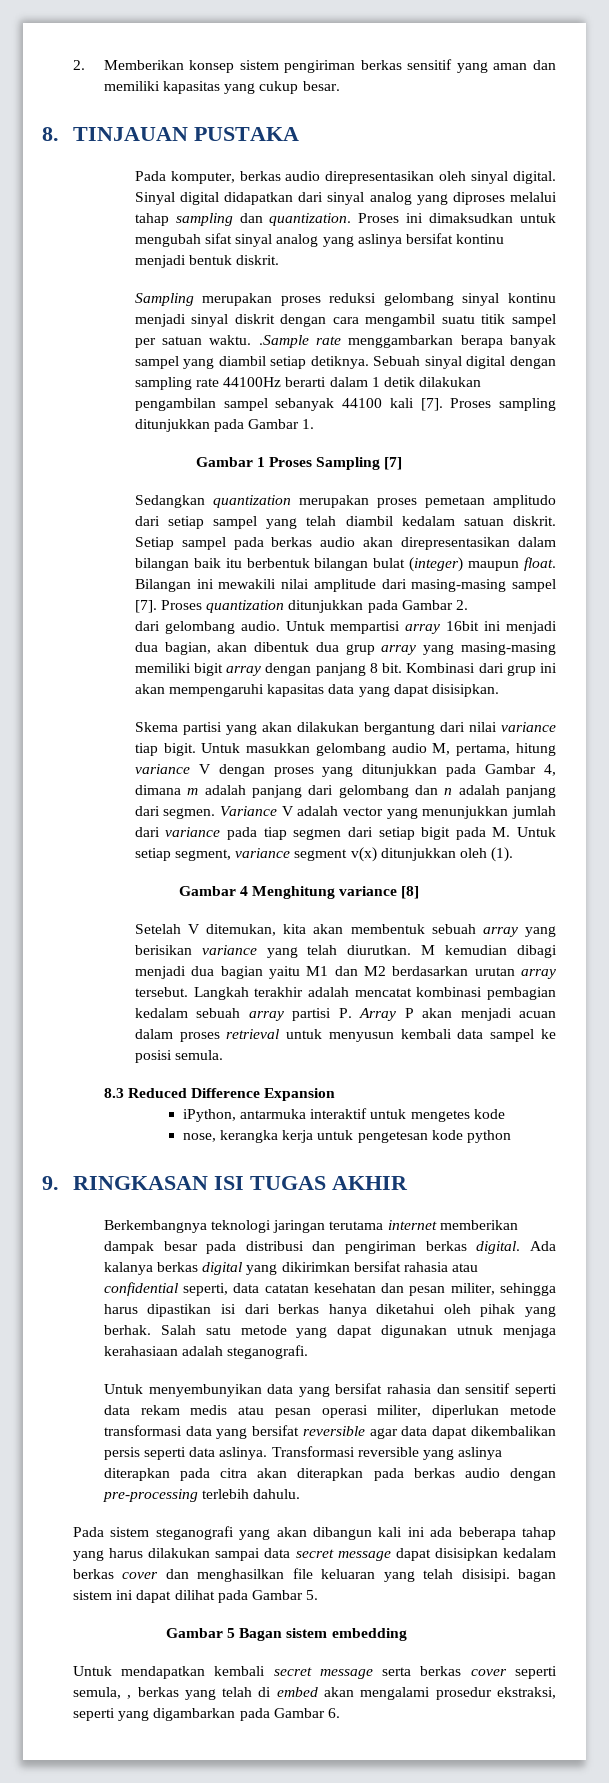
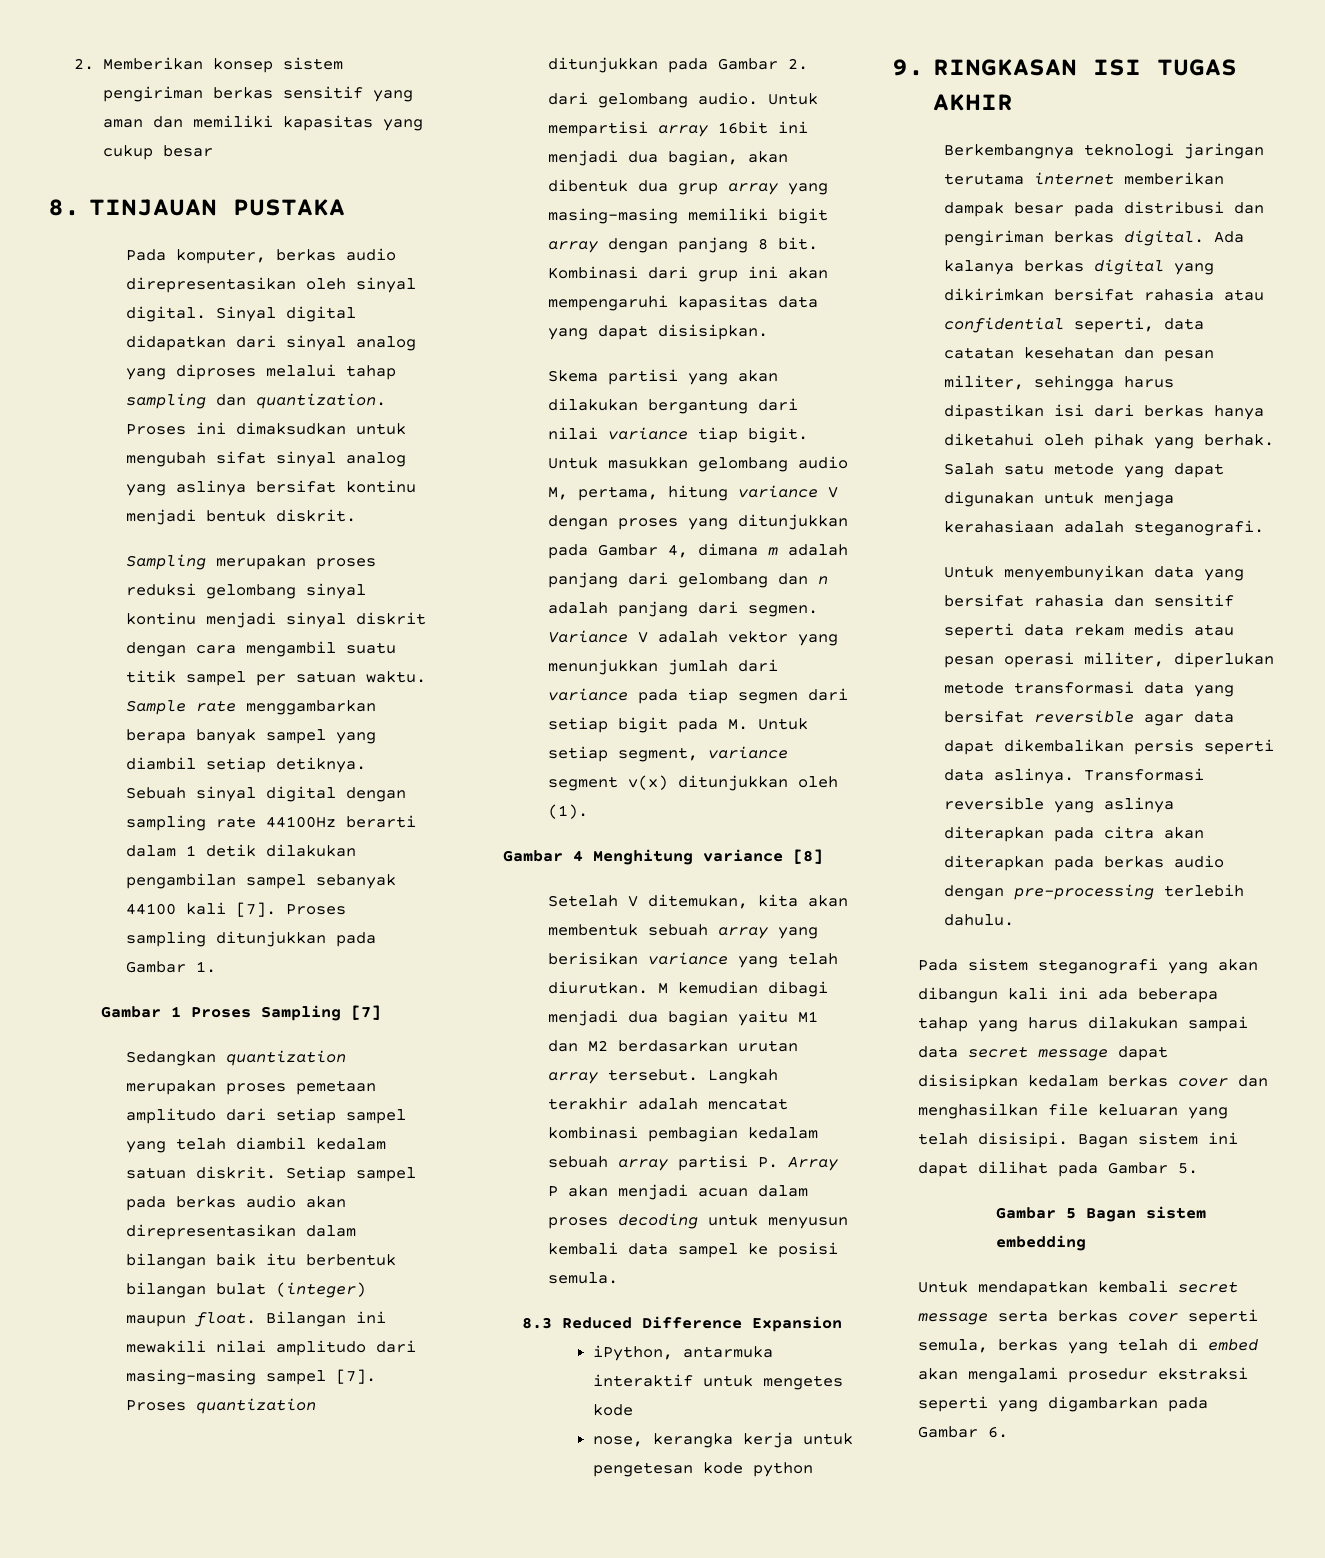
- 2. Memberikan konsep sistem pengiriman berkas sensitif yang aman dan memiliki kapasitas yang cukup besar.
+ 2. Memberikan konsep sistem pengiriman berkas sensitif yang aman dan memiliki kapasitas yang cukup besar
- Sampling merupakan proses reduksi gelombang sinyal kontinu menjadi sinyal diskrit dengan cara mengambil suatu titik sampel per satuan waktu. .Sample rate menggambarkan berapa banyak sampel yang diambil setiap detiknya.
+ Sampling merupakan proses reduksi gelombang sinyal kontinu menjadi sinyal diskrit dengan cara mengambil suatu titik sampel per satuan waktu. Sample rate menggambarkan berapa banyak sampel yang diambil setiap detiknya.
- Bilangan ini mewakili nilai amplitude dari masing-masing sampel [7].
+ Bilangan ini mewakili nilai amplitudo dari masing-masing sampel [7].
- Variance V adalah vector yang menunjukkan jumlah dari variance pada tiap segmen dari setiap bigit pada M. Untuk setiap segment, variance segment v(x) ditunjukkan oleh (1).
+ Variance V adalah vektor yang menunjukkan jumlah dari variance pada tiap segmen dari setiap bigit pada M. Untuk setiap segment, variance segment v(x) ditunjukkan oleh (1).
- Langkah terakhir adalah mencatat kombinasi pembagian kedalam sebuah array partisi P. Array P akan menjadi acuan dalam proses retrieval untuk menyusun kembali data sampel ke posisi semula.
+ Langkah terakhir adalah mencatat kombinasi pembagian kedalam sebuah array partisi P. Array P akan menjadi acuan dalam proses decoding untuk menyusun kembali data sampel ke posisi semula.
- Salah satu metode yang dapat digunakan utnuk menjaga kerahasiaan adalah steganografi.
+ Salah satu metode yang dapat digunakan untuk menjaga kerahasiaan adalah steganografi.
- Pada sistem steganografi yang akan dibangun kali ini ada beberapa tahap yang harus dilakukan sampai data secret message dapat disisipkan kedalam berkas cover dan menghasilkan file keluaran yang telah disisipi. bagan sistem ini dapat dilihat pada Gambar 5.
+ Pada sistem steganografi yang akan dibangun kali ini ada beberapa tahap yang harus dilakukan sampai data secret message dapat disisipkan kedalam berkas cover dan menghasilkan file keluaran yang telah disisipi. Bagan sistem ini dapat dilihat pada Gambar 5.
- Untuk mendapatkan kembali secret message serta berkas cover seperti semula, , berkas yang telah di embed akan mengalami prosedur ekstraksi, seperti yang digambarkan pada Gambar 6.
+ Untuk mendapatkan kembali secret message serta berkas cover seperti semula, berkas yang telah di embed akan mengalami prosedur ekstraksi seperti yang digambarkan pada Gambar 6.

